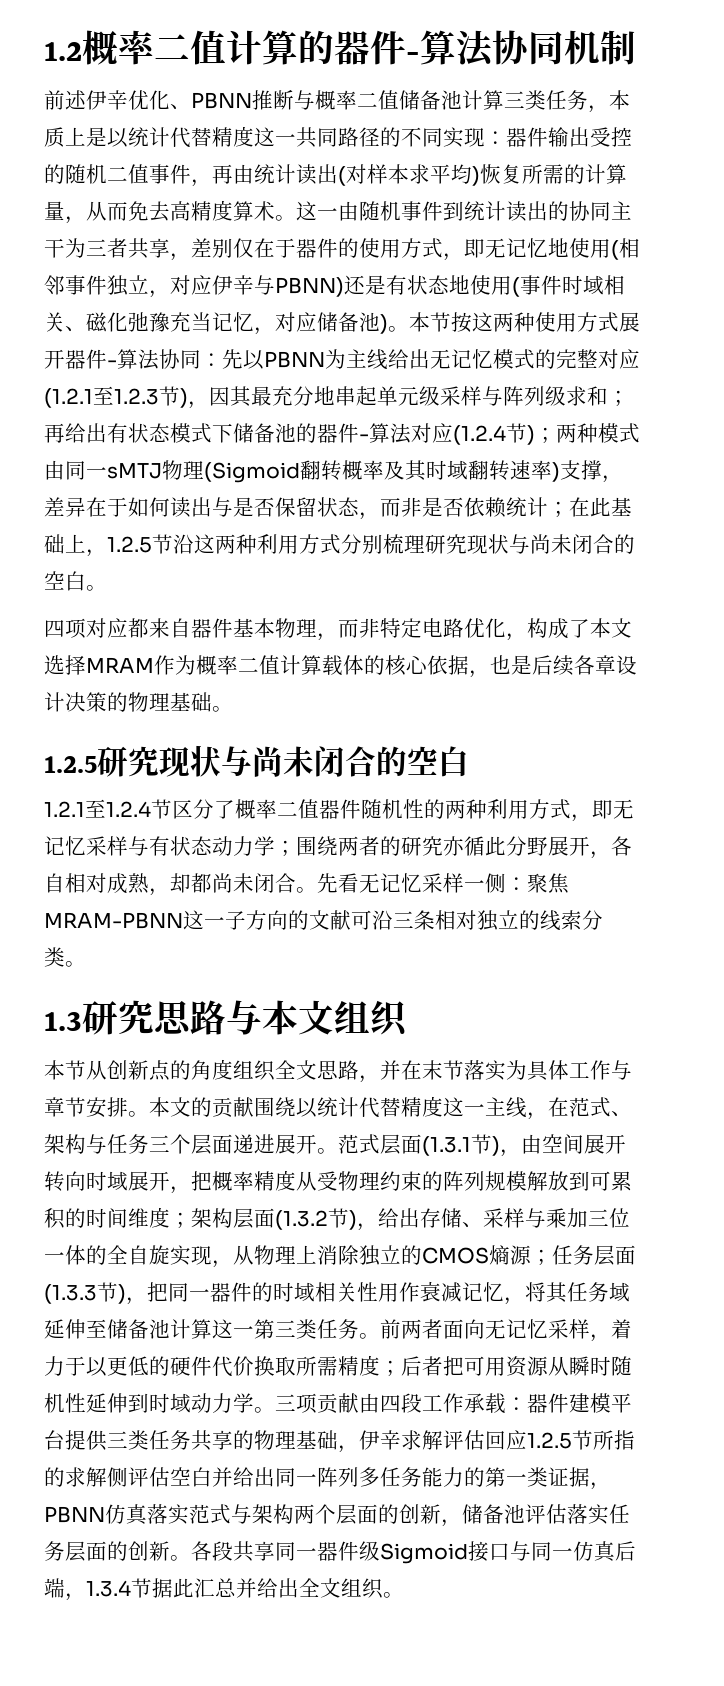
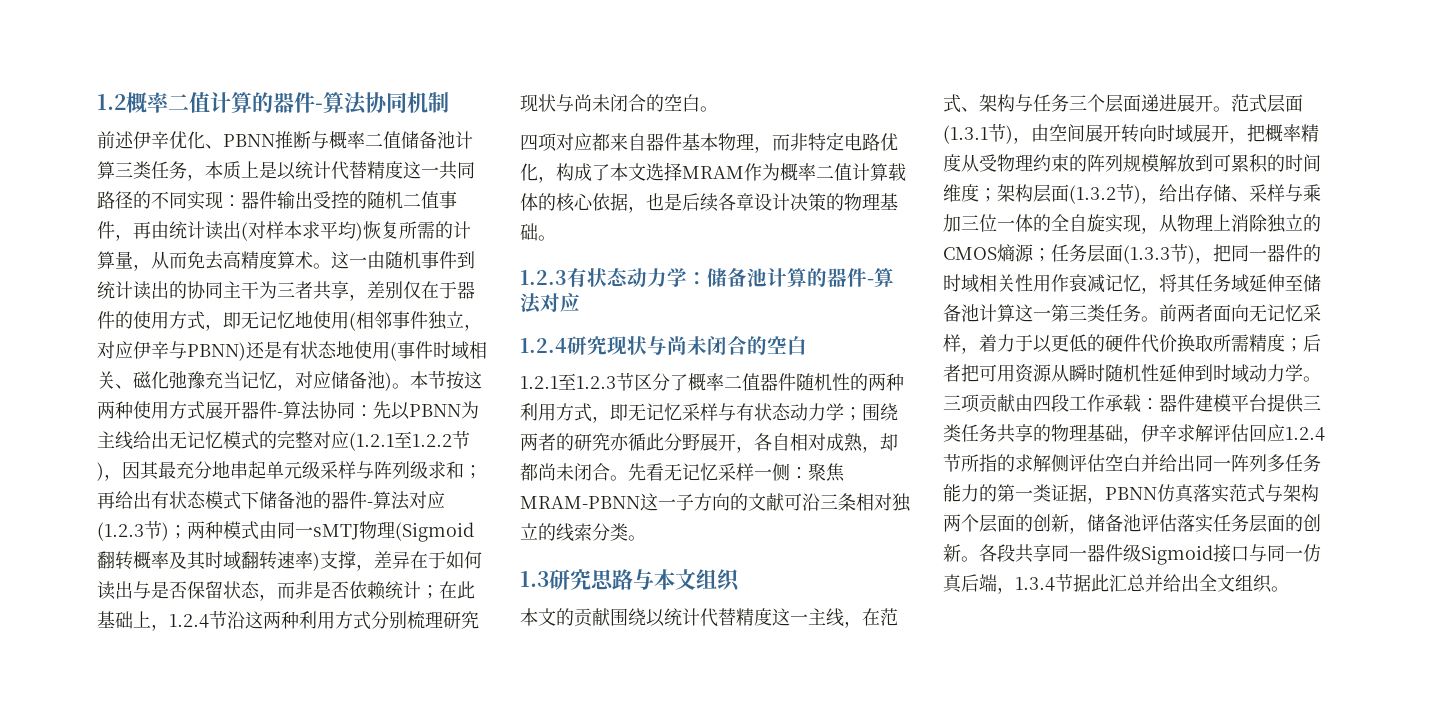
- 先以PBNN为主线给出无记忆模式的完整对应(1.2.1至1.2.3节)，因其最充分地串起单元级采样与阵列级求和；
+ 先以PBNN为主线给出无记忆模式的完整对应(1.2.1至1.2.2节)，因其最充分地串起单元级采样与阵列级求和；
- 再给出有状态模式下储备池的器件-算法对应(1.2.4节)；
+ 再给出有状态模式下储备池的器件-算法对应(1.2.3节)；
- 在此基础上，1.2.5节沿这两种利用方式分别梳理研究现状与尚未闭合的空白。
+ 在此基础上，1.2.4节沿这两种利用方式分别梳理研究现状与尚未闭合的空白。
- 1.2.5研究现状与尚未闭合的空白
+ 1.2.3有状态动力学：储备池计算的器件-算法对应
+ 1.2.4研究现状与尚未闭合的空白
- 1.2.1至1.2.4节区分了概率二值器件随机性的两种利用方式，即无记忆采样与有状态动力学；围绕两者的研究亦循此分野展开，各自相对成熟，却都尚未闭合。
+ 1.2.1至1.2.3节区分了概率二值器件随机性的两种利用方式，即无记忆采样与有状态动力学；围绕两者的研究亦循此分野展开，各自相对成熟，却都尚未闭合。
- 本节从创新点的角度组织全文思路，并在末节落实为具体工作与章节安排。本文的贡献围绕以统计代替精度这一主线，在范式、架构与任务三个层面递进展开。
+ 本文的贡献围绕以统计代替精度这一主线，在范式、架构与任务三个层面递进展开。
- 三项贡献由四段工作承载：器件建模平台提供三类任务共享的物理基础，伊辛求解评估回应1.2.5节所指的求解侧评估空白并给出同一阵列多任务能力的第一类证据，PBNN仿真落实范式与架构两个层面的创新，储备池评估落实任务层面的创新。
+ 三项贡献由四段工作承载：器件建模平台提供三类任务共享的物理基础，伊辛求解评估回应1.2.4节所指的求解侧评估空白并给出同一阵列多任务能力的第一类证据，PBNN仿真落实范式与架构两个层面的创新，储备池评估落实任务层面的创新。

